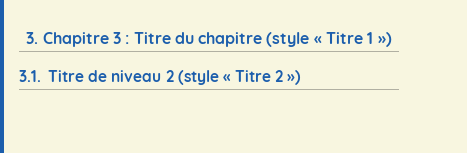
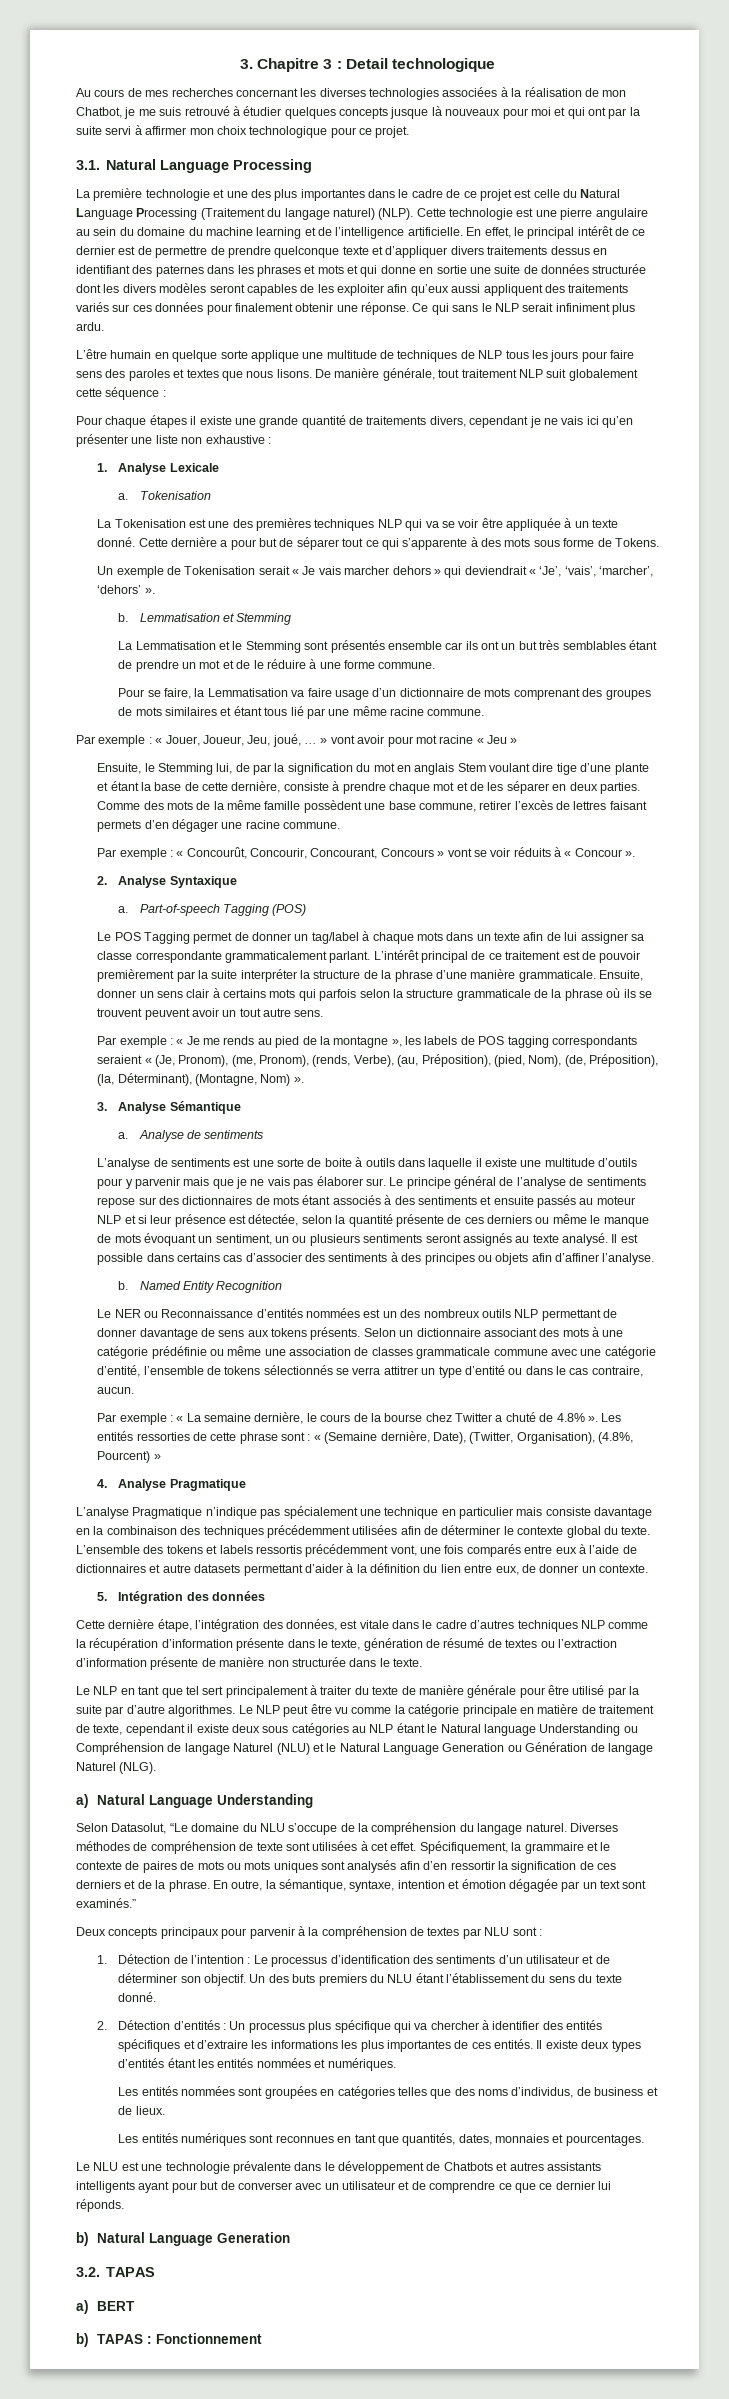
- 3. Chapitre 3 : Titre du chapitre (style « Titre 1 »)
- 3.1. Titre de niveau 2 (style « Titre 2 »)
+ 3. Chapitre 3 : Detail technologique
+ Au cours de mes recherches concernant les diverses technologies associées à la réalisation de mon Chatbot, je me suis retrouvé à étudier quelques concepts jusque là nouveaux pour moi et qui ont par la suite servi à affirmer mon choix technologique pour ce projet.
+ 3.1. Natural Language Processing
+ La première technologie et une des plus importantes dans le cadre de ce projet est celle du Natural Language Processing (Traitement du langage naturel) (NLP). Cette technologie est une pierre angulaire au sein du domaine du machine learning et de l’intelligence artificielle. En effet, le principal intérêt de ce dernier est de permettre de prendre quelconque texte et d’appliquer divers traitements dessus en identifiant des paternes dans les phrases et mots et qui donne en sortie une suite de données structurée dont les divers modèles seront capables de les exploiter afin qu’eux aussi appliquent des traitements variés sur ces données pour finalement obtenir une réponse. Ce qui sans le NLP serait infiniment plus ardu.
+ L’être humain en quelque sorte applique une multitude de techniques de NLP tous les jours pour faire sens des paroles et textes que nous lisons. De manière générale, tout traitement NLP suit globalement cette séquence :
+ Pour chaque étapes il existe une grande quantité de traitements divers, cependant je ne vais ici qu’en présenter une liste non exhaustive :
+ 1. Analyse Lexicale
+ a. Tokenisation
+ La Tokenisation est une des premières techniques NLP qui va se voir être appliquée à un texte donné. Cette dernière a pour but de séparer tout ce qui s’apparente à des mots sous forme de Tokens.
+ Un exemple de Tokenisation serait « Je vais marcher dehors » qui deviendrait « ‘Je’, ‘vais’, ‘marcher’, ‘dehors’ ».
+ b. Lemmatisation et Stemming
+ La Lemmatisation et le Stemming sont présentés ensemble car ils ont un but très semblables étant de prendre un mot et de le réduire à une forme commune.
+ Pour se faire, la Lemmatisation va faire usage d’un dictionnaire de mots comprenant des groupes de mots similaires et étant tous lié par une même racine commune.
+ Par exemple : « Jouer, Joueur, Jeu, joué, … » vont avoir pour mot racine « Jeu »
+ Ensuite, le Stemming lui, de par la signification du mot en anglais Stem voulant dire tige d’une plante et étant la base de cette dernière, consiste à prendre chaque mot et de les séparer en deux parties. Comme des mots de la même famille possèdent une base commune, retirer l’excès de lettres faisant permets d’en dégager une racine commune.
+ Par exemple : « Concourût, Concourir, Concourant, Concours » vont se voir réduits à « Concour ».
+ 2. Analyse Syntaxique
+ a. Part-of-speech Tagging (POS)
+ Le POS Tagging permet de donner un tag/label à chaque mots dans un texte afin de lui assigner sa classe correspondante grammaticalement parlant. L’intérêt principal de ce traitement est de pouvoir premièrement par la suite interpréter la structure de la phrase d’une manière grammaticale. Ensuite, donner un sens clair à certains mots qui parfois selon la structure grammaticale de la phrase où ils se trouvent peuvent avoir un tout autre sens.
+ Par exemple : « Je me rends au pied de la montagne », les labels de POS tagging correspondants seraient « (Je, Pronom), (me, Pronom), (rends, Verbe), (au, Préposition), (pied, Nom), (de, Préposition), (la, Déterminant), (Montagne, Nom) ».
+ 3. Analyse Sémantique
+ a. Analyse de sentiments
+ L’analyse de sentiments est une sorte de boite à outils dans laquelle il existe une multitude d’outils pour y parvenir mais que je ne vais pas élaborer sur. Le principe général de l’analyse de sentiments repose sur des dictionnaires de mots étant associés à des sentiments et ensuite passés au moteur NLP et si leur présence est détectée, selon la quantité présente de ces derniers ou même le manque de mots évoquant un sentiment, un ou plusieurs sentiments seront assignés au texte analysé. Il est possible dans certains cas d’associer des sentiments à des principes ou objets afin d’affiner l’analyse.
+ b. Named Entity Recognition
+ Le NER ou Reconnaissance d’entités nommées est un des nombreux outils NLP permettant de donner davantage de sens aux tokens présents. Selon un dictionnaire associant des mots à une catégorie prédéfinie ou même une association de classes grammaticale commune avec une catégorie d’entité, l’ensemble de tokens sélectionnés se verra attitrer un type d’entité ou dans le cas contraire, aucun.
+ Par exemple : « La semaine dernière, le cours de la bourse chez Twitter a chuté de 4.8% ». Les entités ressorties de cette phrase sont : « (Semaine dernière, Date), (Twitter, Organisation), (4.8%, Pourcent) »
+ 4. Analyse Pragmatique
+ L’analyse Pragmatique n’indique pas spécialement une technique en particulier mais consiste davantage en la combinaison des techniques précédemment utilisées afin de déterminer le contexte global du texte. L’ensemble des tokens et labels ressortis précédemment vont, une fois comparés entre eux à l’aide de dictionnaires et autre datasets permettant d’aider à la définition du lien entre eux, de donner un contexte.
+ 5. Intégration des données
+ Cette dernière étape, l’intégration des données, est vitale dans le cadre d’autres techniques NLP comme la récupération d’information présente dans le texte, génération de résumé de textes ou l’extraction d’information présente de manière non structurée dans le texte.
+ Le NLP en tant que tel sert principalement à traiter du texte de manière générale pour être utilisé par la suite par d’autre algorithmes. Le NLP peut être vu comme la catégorie principale en matière de traitement de texte, cependant il existe deux sous catégories au NLP étant le Natural language Understanding ou Compréhension de langage Naturel (NLU) et le Natural Language Generation ou Génération de langage Naturel (NLG).
+ a) Natural Language Understanding
+ Selon Datasolut, “Le domaine du NLU s’occupe de la compréhension du langage naturel. Diverses méthodes de compréhension de texte sont utilisées à cet effet. Spécifiquement, la grammaire et le contexte de paires de mots ou mots uniques sont analysés afin d’en ressortir la signification de ces derniers et de la phrase. En outre, la sémantique, syntaxe, intention et émotion dégagée par un text sont examinés.”
+ Deux concepts principaux pour parvenir à la compréhension de textes par NLU sont :
+ 1. Détection de l’intention : Le processus d’identification des sentiments d’un utilisateur et de déterminer son objectif. Un des buts premiers du NLU étant l’établissement du sens du texte donné.
+ 2. Détection d’entités : Un processus plus spécifique qui va chercher à identifier des entités spécifiques et d’extraire les informations les plus importantes de ces entités. Il existe deux types d’entités étant les entités nommées et numériques.
+ Les entités nommées sont groupées en catégories telles que des noms d’individus, de business et de lieux.
+ Les entités numériques sont reconnues en tant que quantités, dates, monnaies et pourcentages.
+ Le NLU est une technologie prévalente dans le développement de Chatbots et autres assistants intelligents ayant pour but de converser avec un utilisateur et de comprendre ce que ce dernier lui réponds.
+ b) Natural Language Generation
+ 3.2. TAPAS
+ a) BERT
+ b) TAPAS : Fonctionnement

